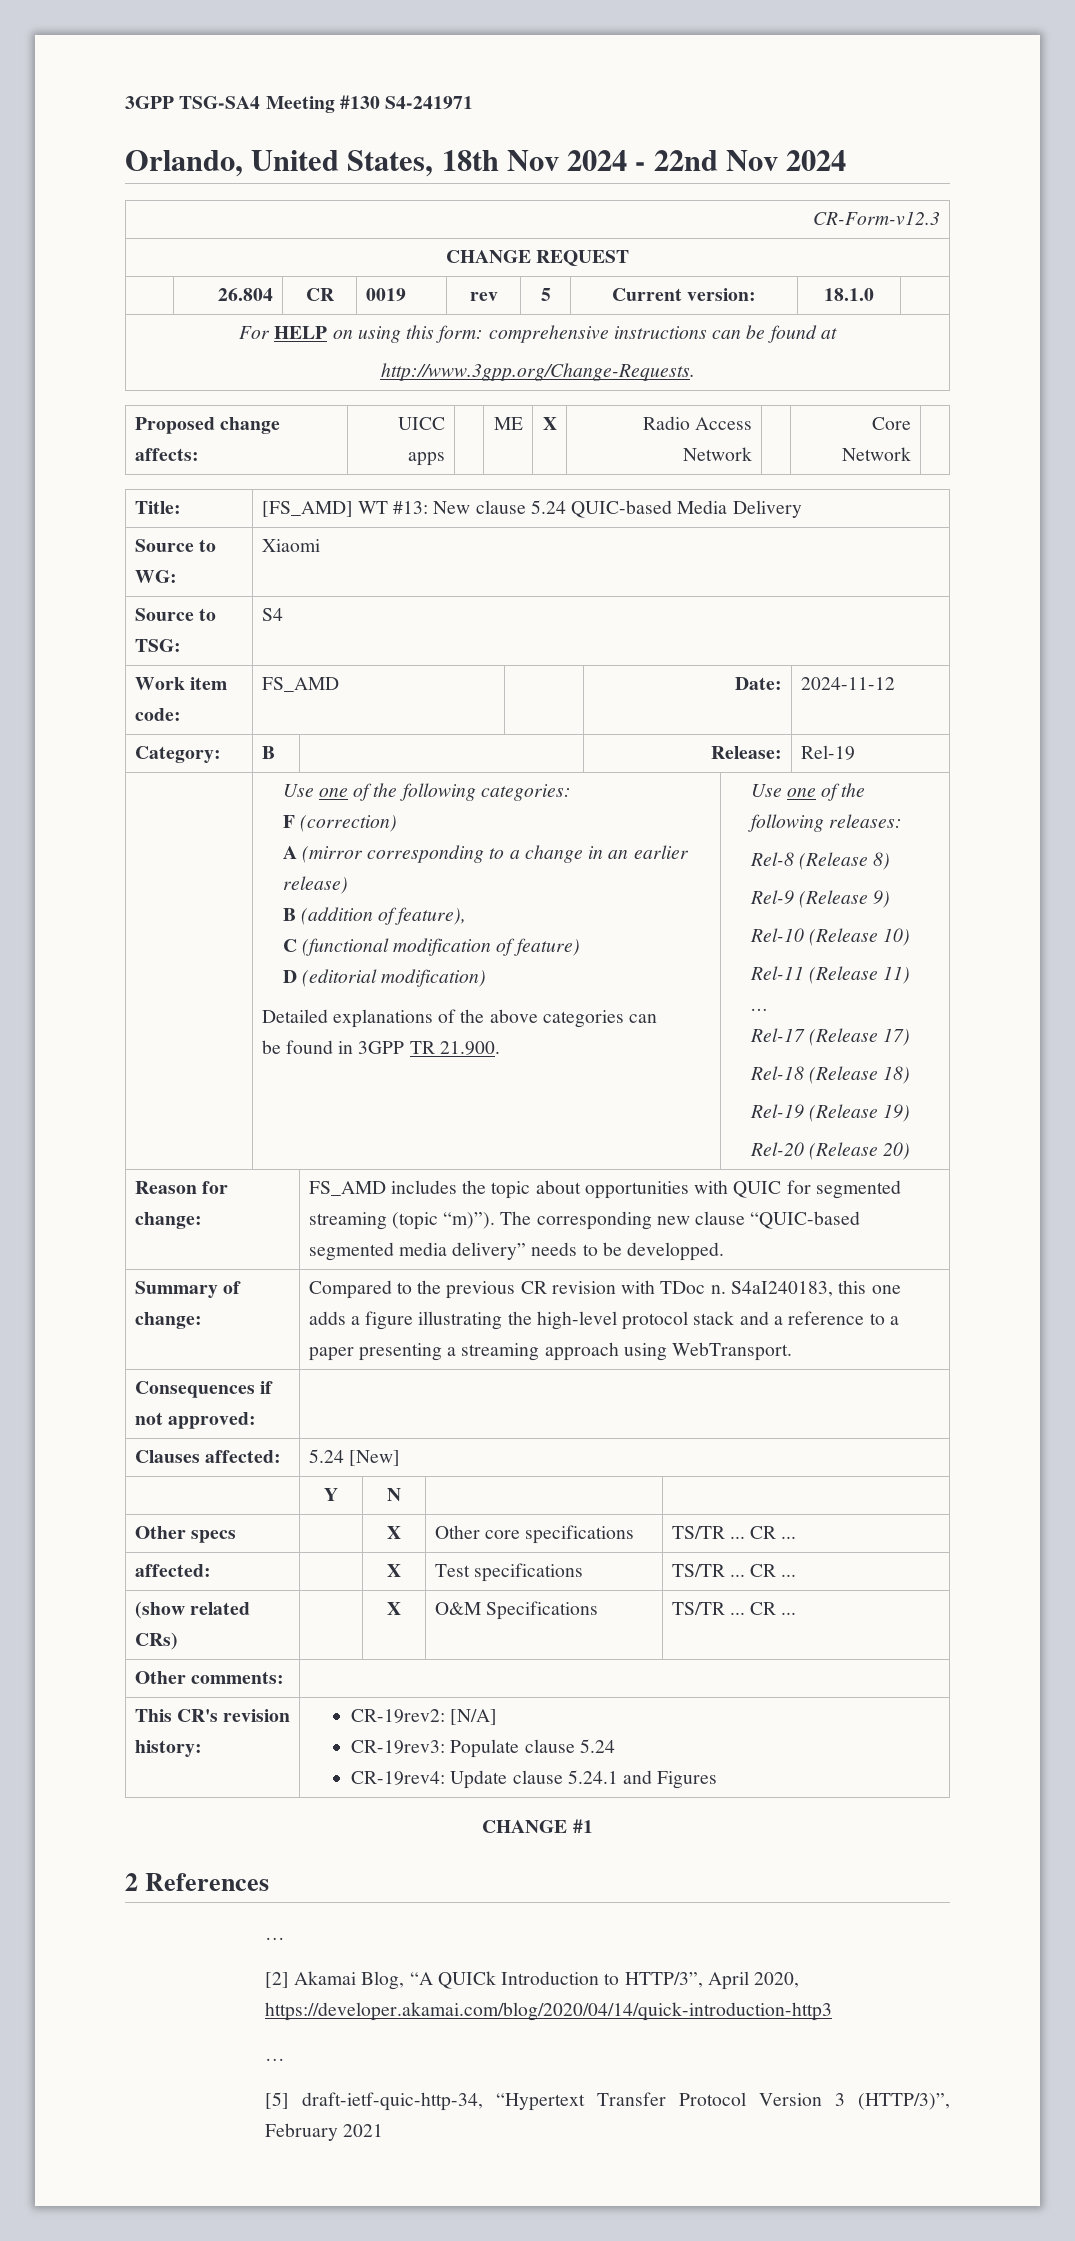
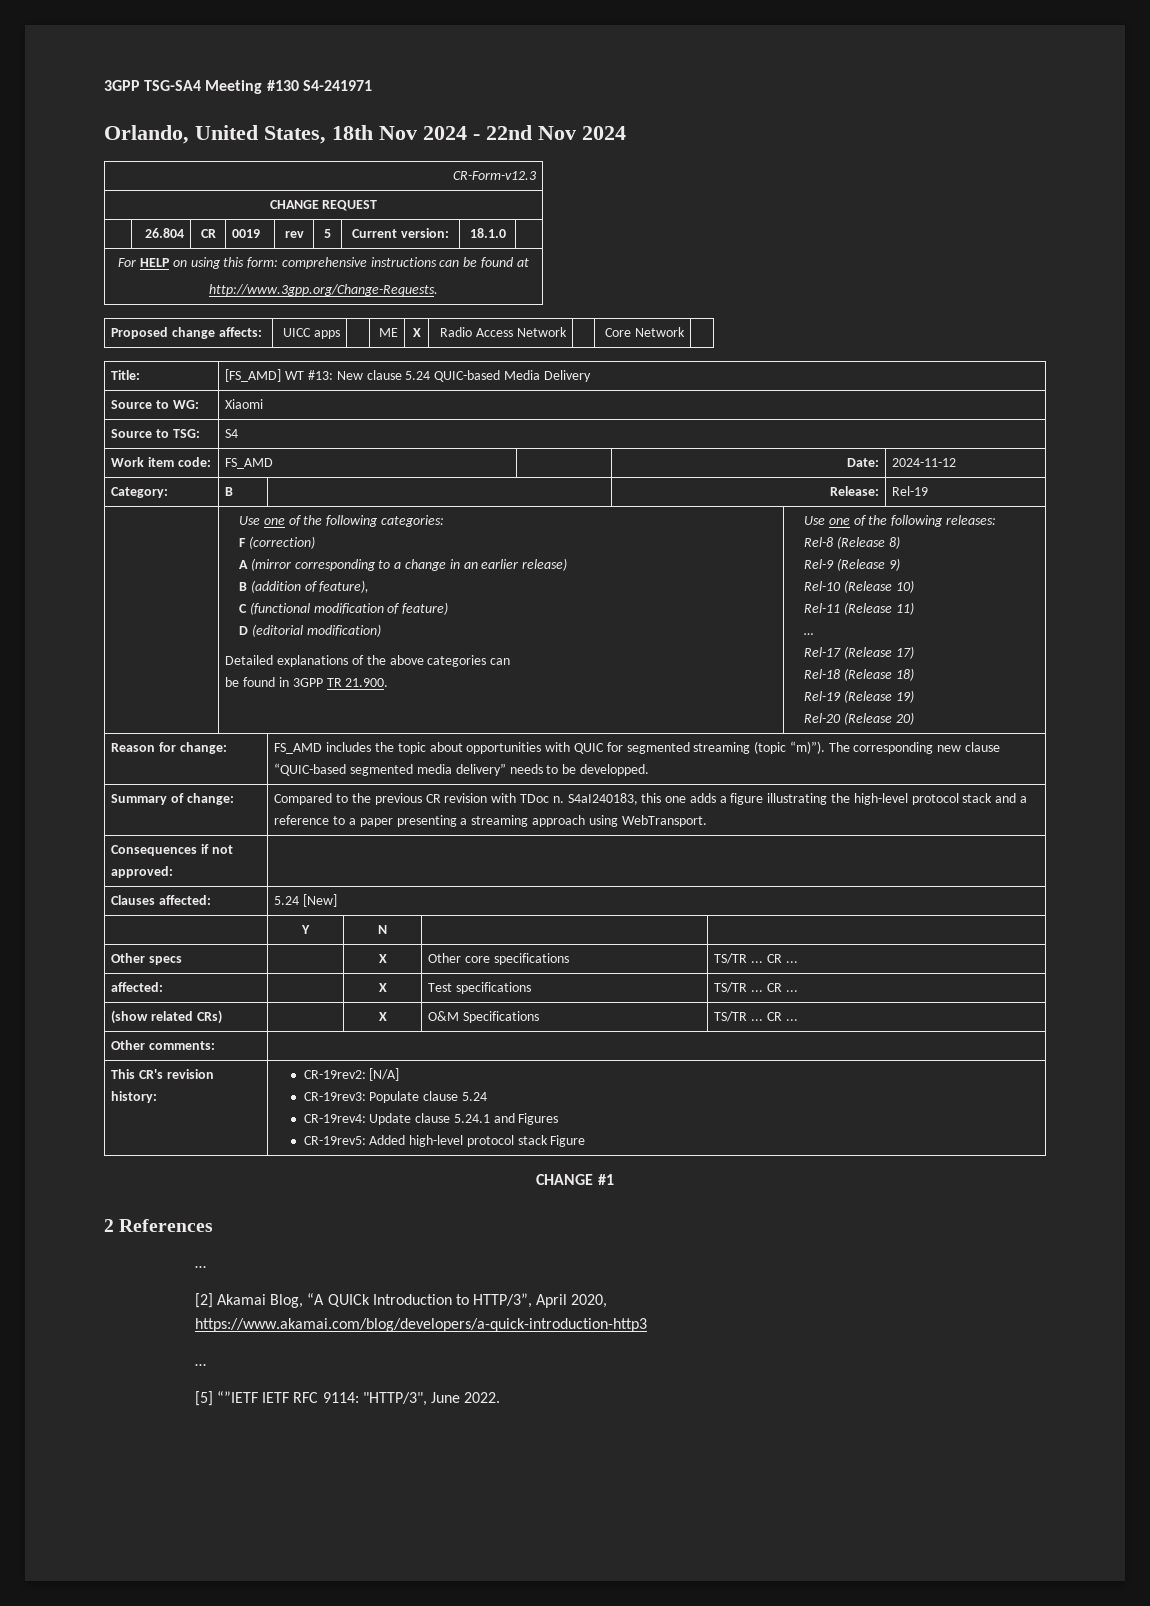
  This CR's revision history: | CR-19rev2: [N/A]
  CR-19rev3: Populate clause 5.24
  CR-19rev4: Update clause 5.24.1 and Figures
+ CR-19rev5: Added high-level protocol stack Figure
- [2] Akamai Blog, “A QUICk Introduction to HTTP/3”, April 2020, https://developer.akamai.com/blog/2020/04/14/quick-introduction-http3
+ [2] Akamai Blog, “A QUICk Introduction to HTTP/3”, April 2020, https://www.akamai.com/blog/developers/a-quick-introduction-http3
- [5] draft-ietf-quic-http-34, “Hypertext Transfer Protocol Version 3 (HTTP/3)”, February 2021
+ [5] “”IETF IETF RFC 9114: "HTTP/3", June 2022.

